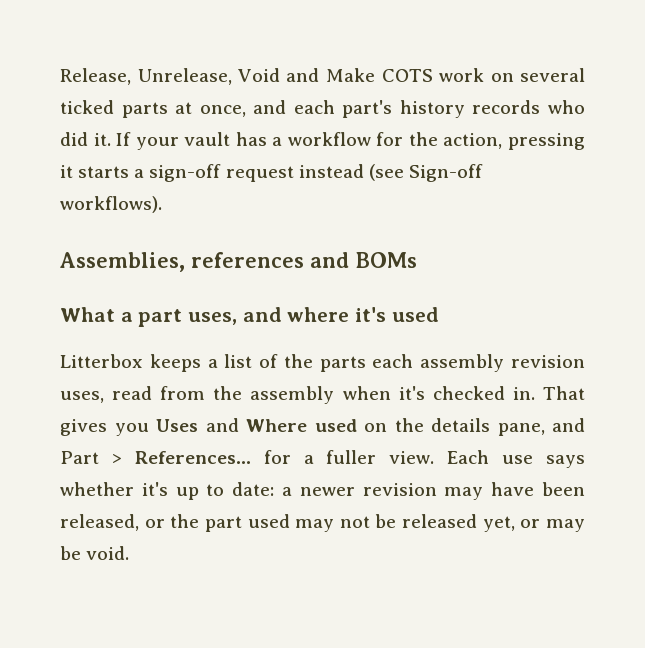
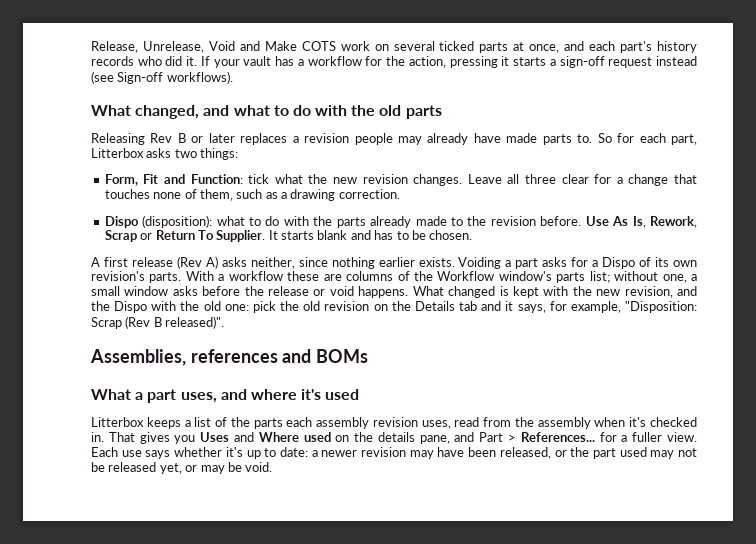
+ What changed, and what to do with the old parts
+ Releasing Rev B or later replaces a revision people may already have made parts to. So for each part, Litterbox asks two things:
+ Form, Fit and Function: tick what the new revision changes. Leave all three clear for a change that touches none of them, such as a drawing correction.
+ Dispo (disposition): what to do with the parts already made to the revision before. Use As Is, Rework, Scrap or Return To Supplier. It starts blank and has to be chosen.
+ A first release (Rev A) asks neither, since nothing earlier exists. Voiding a part asks for a Dispo of its own revision's parts. With a workflow these are columns of the Workflow window's parts list; without one, a small window asks before the release or void happens. What changed is kept with the new revision, and the Dispo with the old one: pick the old revision on the Details tab and it says, for example, "Disposition: Scrap (Rev B released)".

